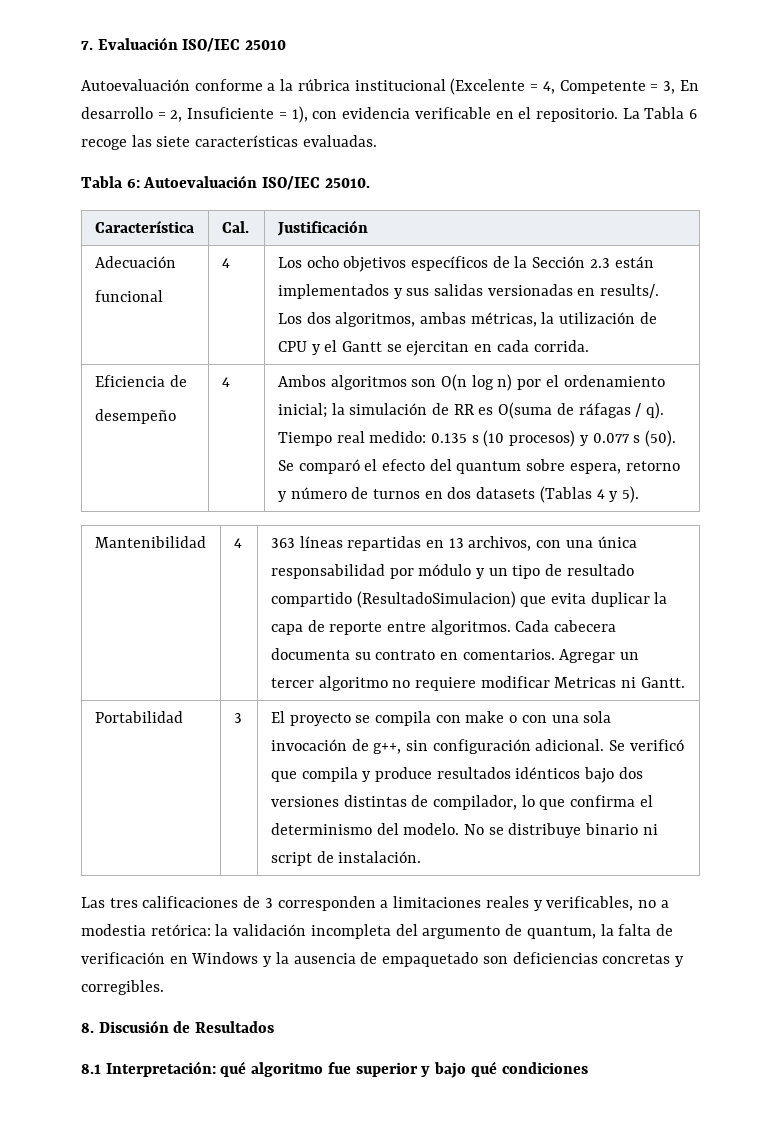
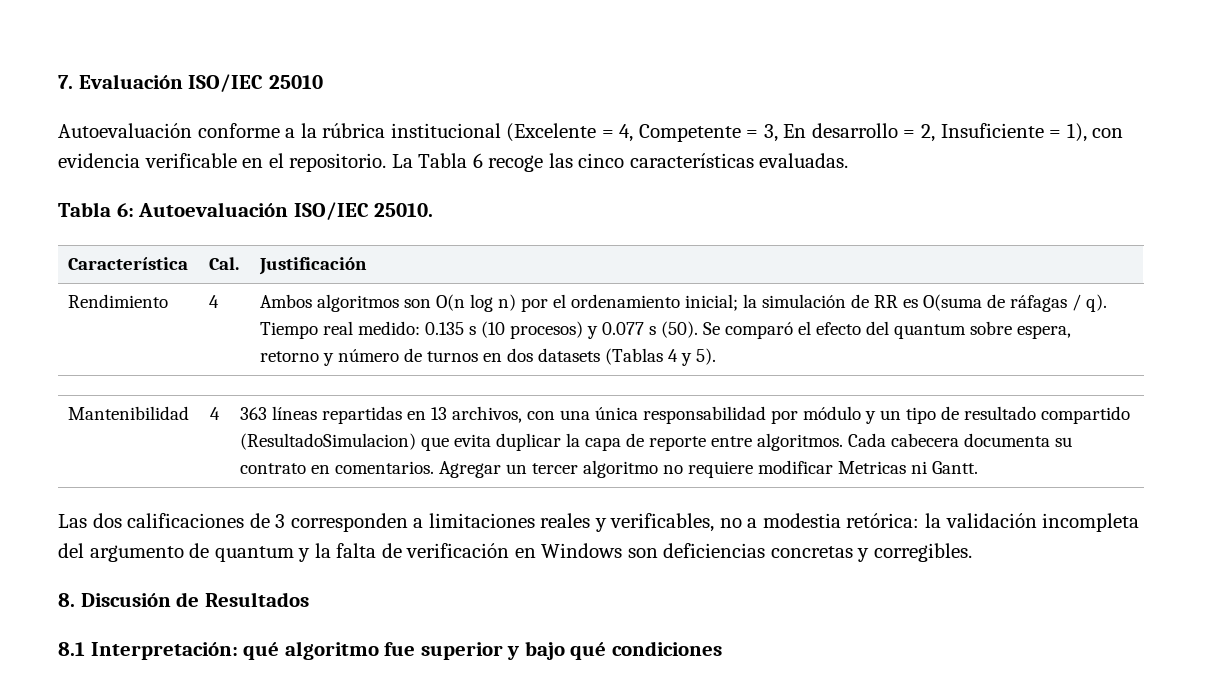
- La Tabla 6 recoge las siete características evaluadas.
+ La Tabla 6 recoge las cinco características evaluadas.
- Adecuación
- funcional | 4 | Los ocho objetivos específicos de la Sección 2.3 están implementados y sus salidas versionadas en results/. Los dos algoritmos, ambas métricas, la utilización de CPU y el Gantt se ejercitan en cada corrida.
- Eficiencia de
- desempeño
+ Rendimiento
- Portabilidad | 3 | El proyecto se compila con make o con una sola invocación de g++, sin configuración adicional. Se verificó que compila y produce resultados idénticos bajo dos versiones distintas de compilador, lo que confirma el determinismo del modelo. No se distribuye binario ni script de instalación.
- Las tres calificaciones de 3 corresponden a limitaciones reales y verificables, no a modestia retórica: la validación incompleta del argumento de quantum, la falta de verificación en Windows y la ausencia de empaquetado son deficiencias concretas y corregibles.
+ Las dos calificaciones de 3 corresponden a limitaciones reales y verificables, no a modestia retórica: la validación incompleta del argumento de quantum y la falta de verificación en Windows son deficiencias concretas y corregibles.

